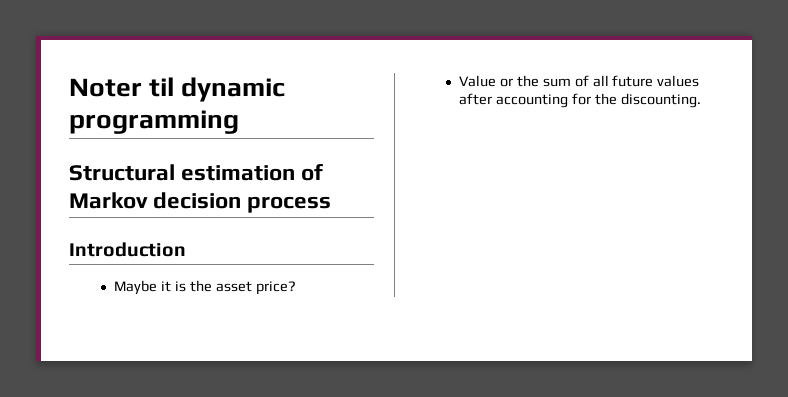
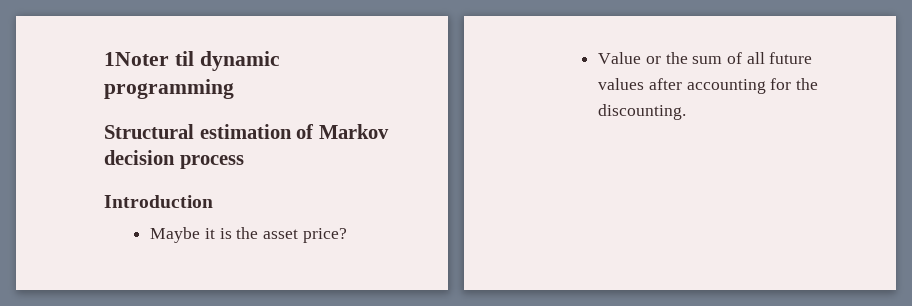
- Noter til dynamic programming
+ 1Noter til dynamic programming

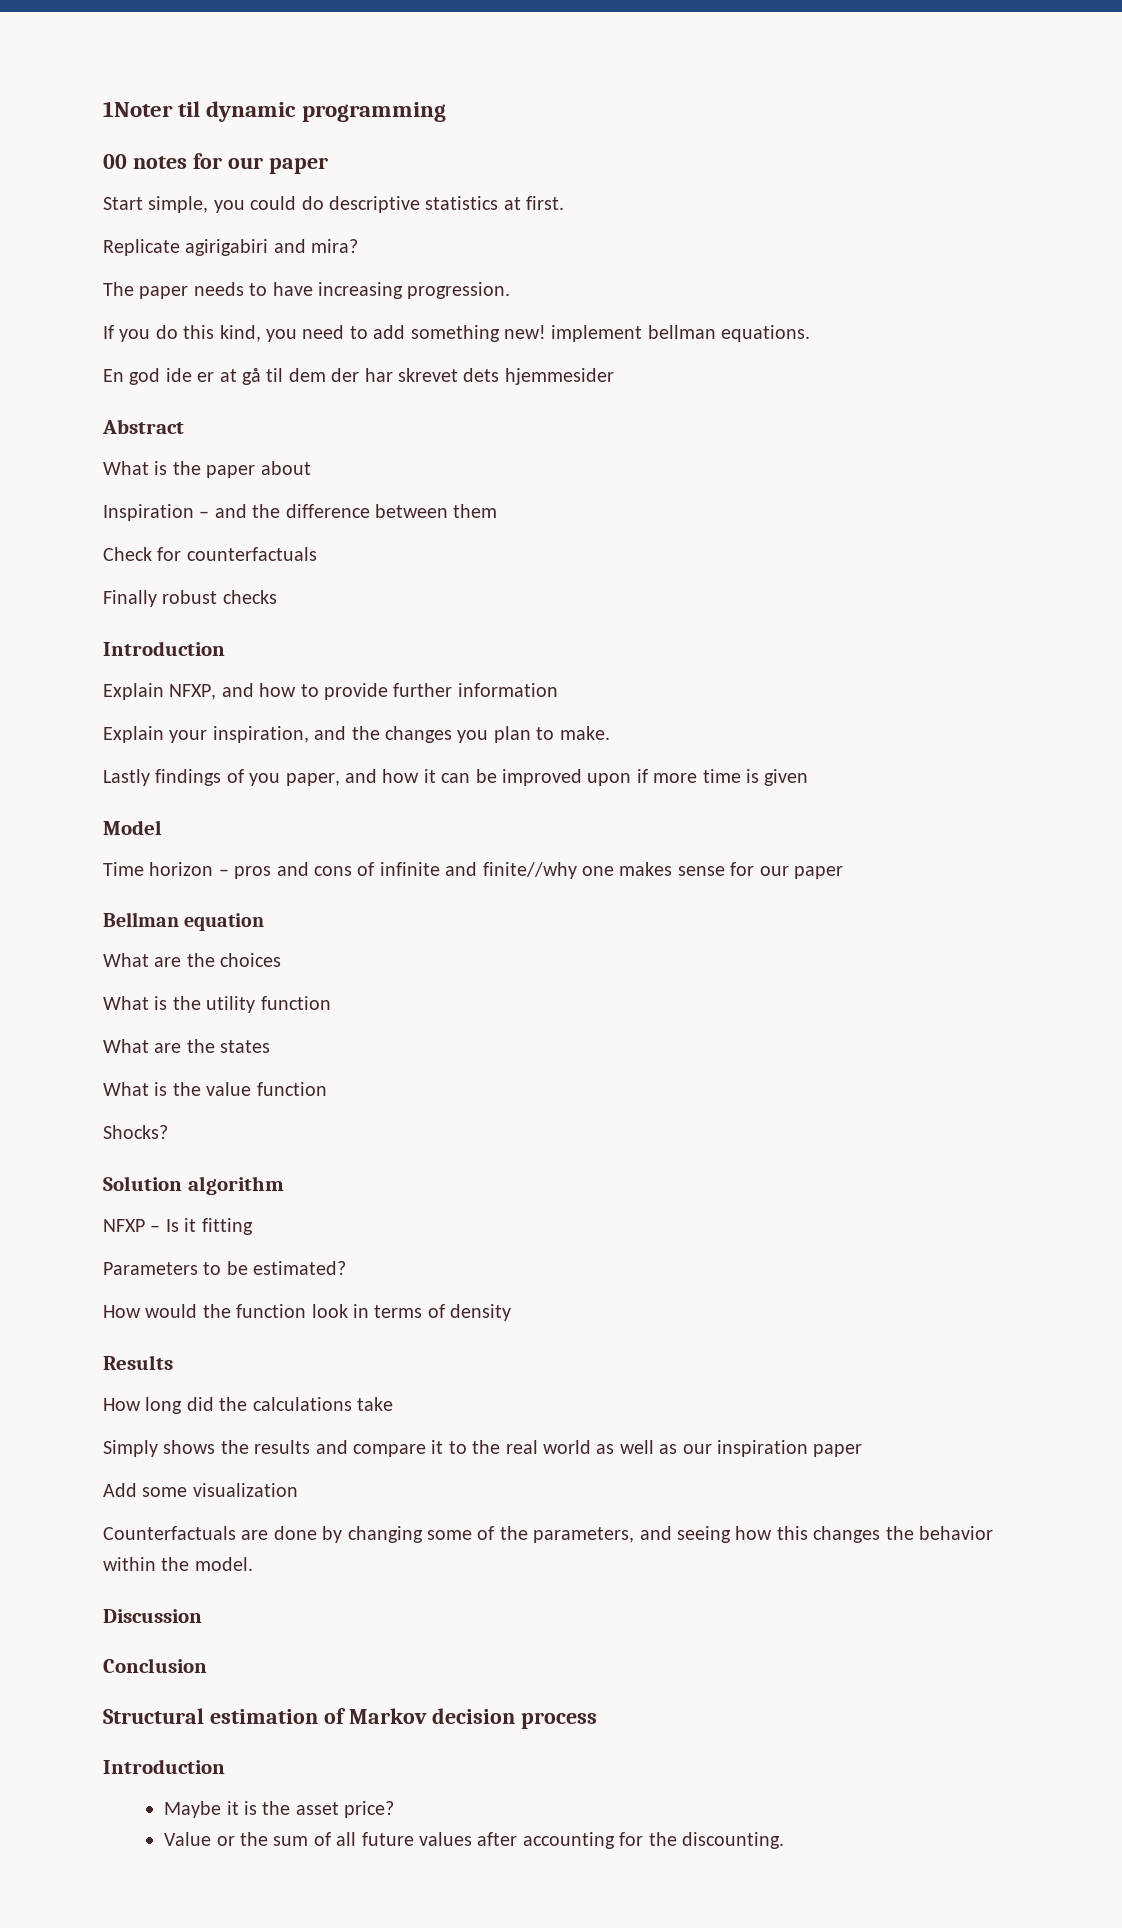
+ 00 notes for our paper
+ Start simple, you could do descriptive statistics at first.
+ Replicate agirigabiri and mira?
+ The paper needs to have increasing progression.
+ If you do this kind, you need to add something new! implement bellman equations.
+ En god ide er at gå til dem der har skrevet dets hjemmesider
+ Abstract
+ What is the paper about
+ Inspiration – and the difference between them
+ Check for counterfactuals
+ Finally robust checks
+ Introduction
+ Explain NFXP, and how to provide further information
+ Explain your inspiration, and the changes you plan to make.
+ Lastly findings of you paper, and how it can be improved upon if more time is given
+ Model
+ Time horizon – pros and cons of infinite and finite//why one makes sense for our paper
+ Bellman equation
+ What are the choices
+ What is the utility function
+ What are the states
+ What is the value function
+ Shocks?
+ Solution algorithm
+ NFXP – Is it fitting
+ Parameters to be estimated?
+ How would the function look in terms of density
+ Results
+ How long did the calculations take
+ Simply shows the results and compare it to the real world as well as our inspiration paper
+ Add some visualization
+ Counterfactuals are done by changing some of the parameters, and seeing how this changes the behavior within the model.
+ Discussion
+ Conclusion

